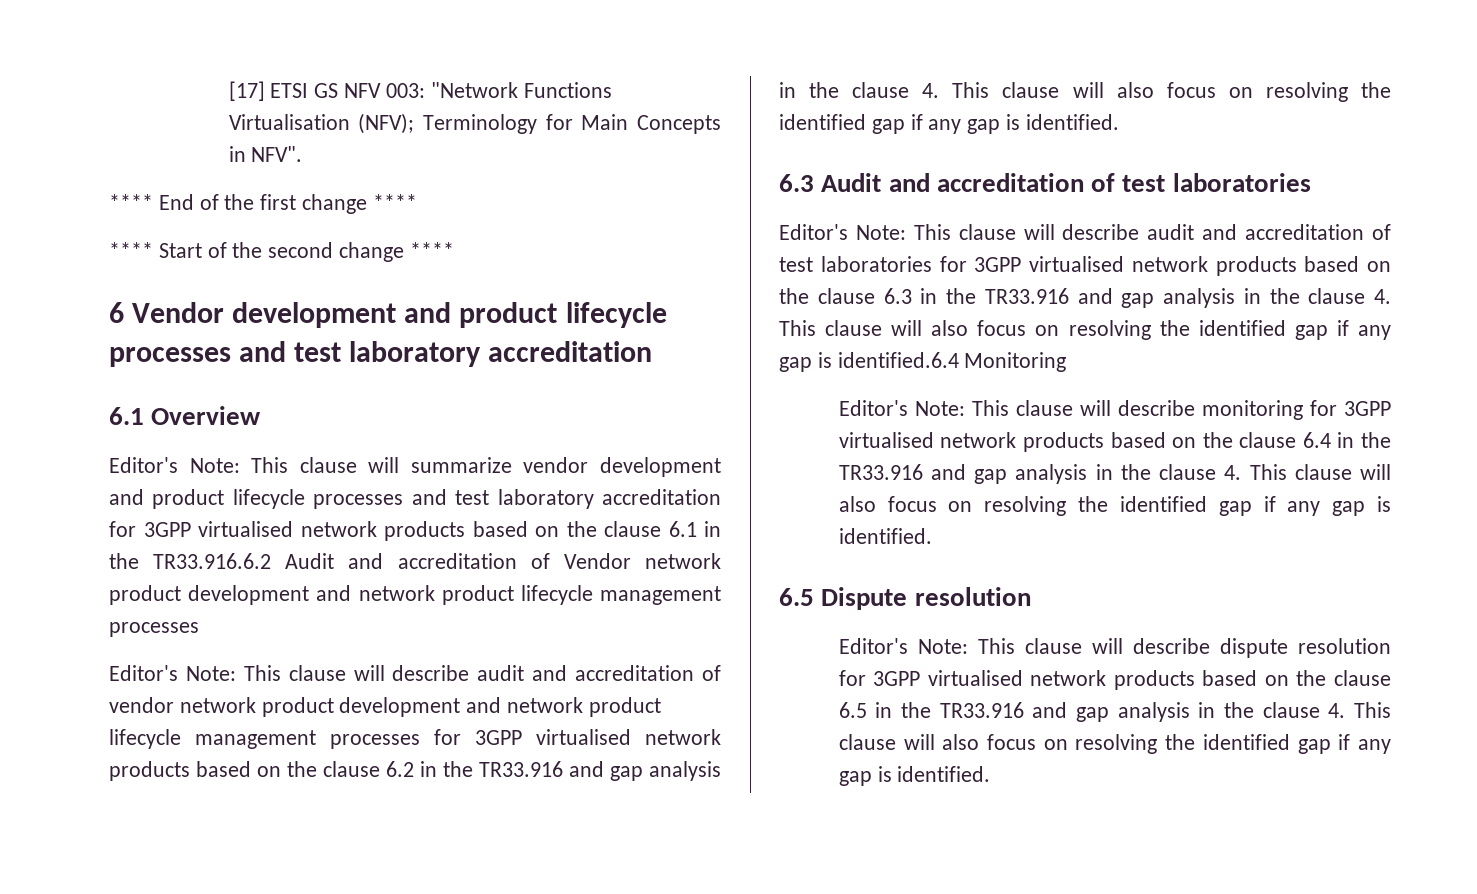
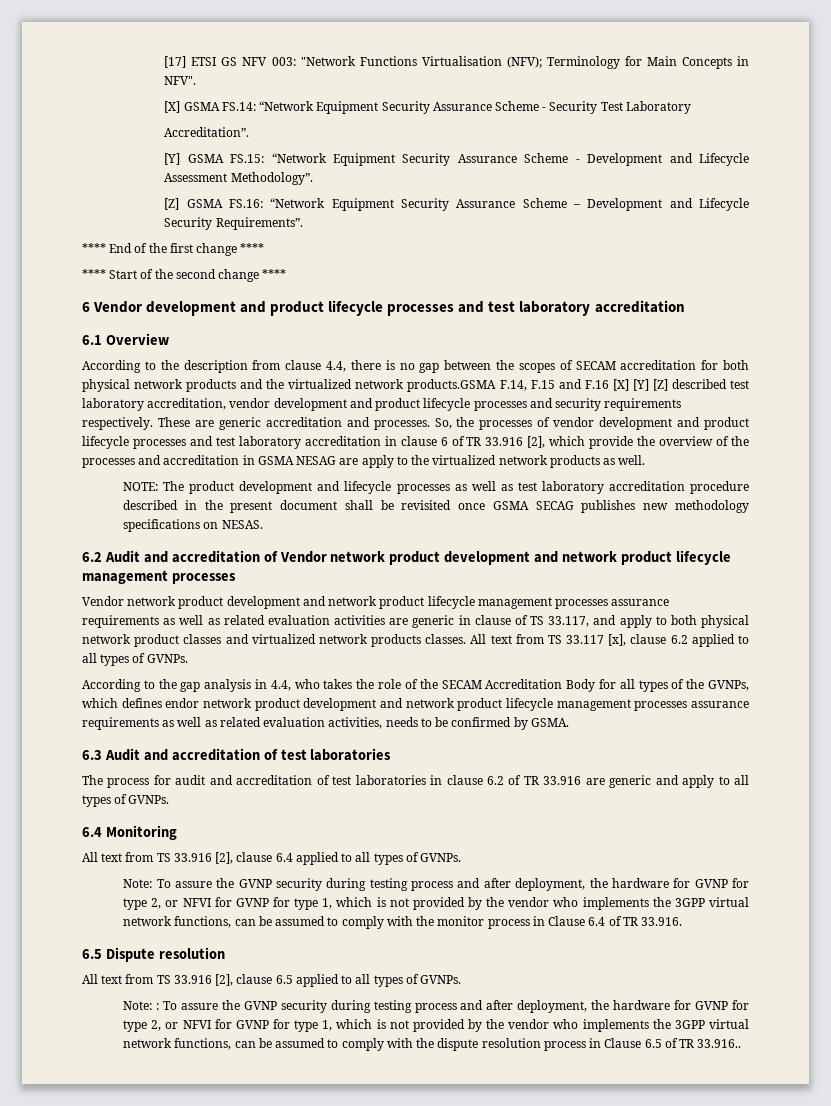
+ [X] GSMA FS.14: “Network Equipment Security Assurance Scheme - Security Test Laboratory
+ Accreditation”.
+ [Y] GSMA FS.15: “Network Equipment Security Assurance Scheme - Development and Lifecycle Assessment Methodology”.
+ [Z] GSMA FS.16: “Network Equipment Security Assurance Scheme – Development and Lifecycle Security Requirements”.
- Editor's Note: This clause will summarize vendor development and product lifecycle processes and test laboratory accreditation for 3GPP virtualised network products based on the clause 6.1 in the TR33.916.6.2 Audit and accreditation of Vendor network product development and network product lifecycle management processes
+ According to the description from clause 4.4, there is no gap between the scopes of SECAM accreditation for both physical network products and the virtualized network products.GSMA F.14, F.15 and F.16 [X] [Y] [Z] described test laboratory accreditation, vendor development and product lifecycle processes and security requirements respectively. These are generic accreditation and processes. So, the processes of vendor development and product lifecycle processes and test laboratory accreditation in clause 6 of TR 33.916 [2], which provide the overview of the processes and accreditation in GSMA NESAG are apply to the virtualized network products as well.
+ NOTE: The product development and lifecycle processes as well as test laboratory accreditation procedure described in the present document shall be revisited once GSMA SECAG publishes new methodology specifications on NESAS.
+ 6.2 Audit and accreditation of Vendor network product development and network product lifecycle management processes
- Editor's Note: This clause will describe audit and accreditation of vendor network product development and network product lifecycle management processes for 3GPP virtualised network products based on the clause 6.2 in the TR33.916 and gap analysis in the clause 4. This clause will also focus on resolving the identified gap if any gap is identified.
+ Vendor network product development and network product lifecycle management processes assurance requirements as well as related evaluation activities are generic in clause of TS 33.117, and apply to both physical network product classes and virtualized network products classes. All text from TS 33.117 [x], clause 6.2 applied to all types of GVNPs.
+ According to the gap analysis in 4.4, who takes the role of the SECAM Accreditation Body for all types of the GVNPs, which defines endor network product development and network product lifecycle management processes assurance requirements as well as related evaluation activities, needs to be confirmed by GSMA.
- Editor's Note: This clause will describe audit and accreditation of test laboratories for 3GPP virtualised network products based on the clause 6.3 in the TR33.916 and gap analysis in the clause 4. This clause will also focus on resolving the identified gap if any gap is identified.6.4 Monitoring
- Editor's Note: This clause will describe monitoring for 3GPP virtualised network products based on the clause 6.4 in the TR33.916 and gap analysis in the clause 4. This clause will also focus on resolving the identified gap if any gap is identified.
+ The process for audit and accreditation of test laboratories in clause 6.2 of TR 33.916 are generic and apply to all types of GVNPs.
+ 6.4 Monitoring
+ All text from TS 33.916 [2], clause 6.4 applied to all types of GVNPs.
+ Note: To assure the GVNP security during testing process and after deployment, the hardware for GVNP for type 2, or NFVI for GVNP for type 1, which is not provided by the vendor who implements the 3GPP virtual network functions, can be assumed to comply with the monitor process in Clause 6.4 of TR 33.916.
  6.5 Dispute resolution
- Editor's Note: This clause will describe dispute resolution for 3GPP virtualised network products based on the clause 6.5 in the TR33.916 and gap analysis in the clause 4. This clause will also focus on resolving the identified gap if any gap is identified.
+ All text from TS 33.916 [2], clause 6.5 applied to all types of GVNPs.
+ Note: : To assure the GVNP security during testing process and after deployment, the hardware for GVNP for type 2, or NFVI for GVNP for type 1, which is not provided by the vendor who implements the 3GPP virtual network functions, can be assumed to comply with the dispute resolution process in Clause 6.5 of TR 33.916..

